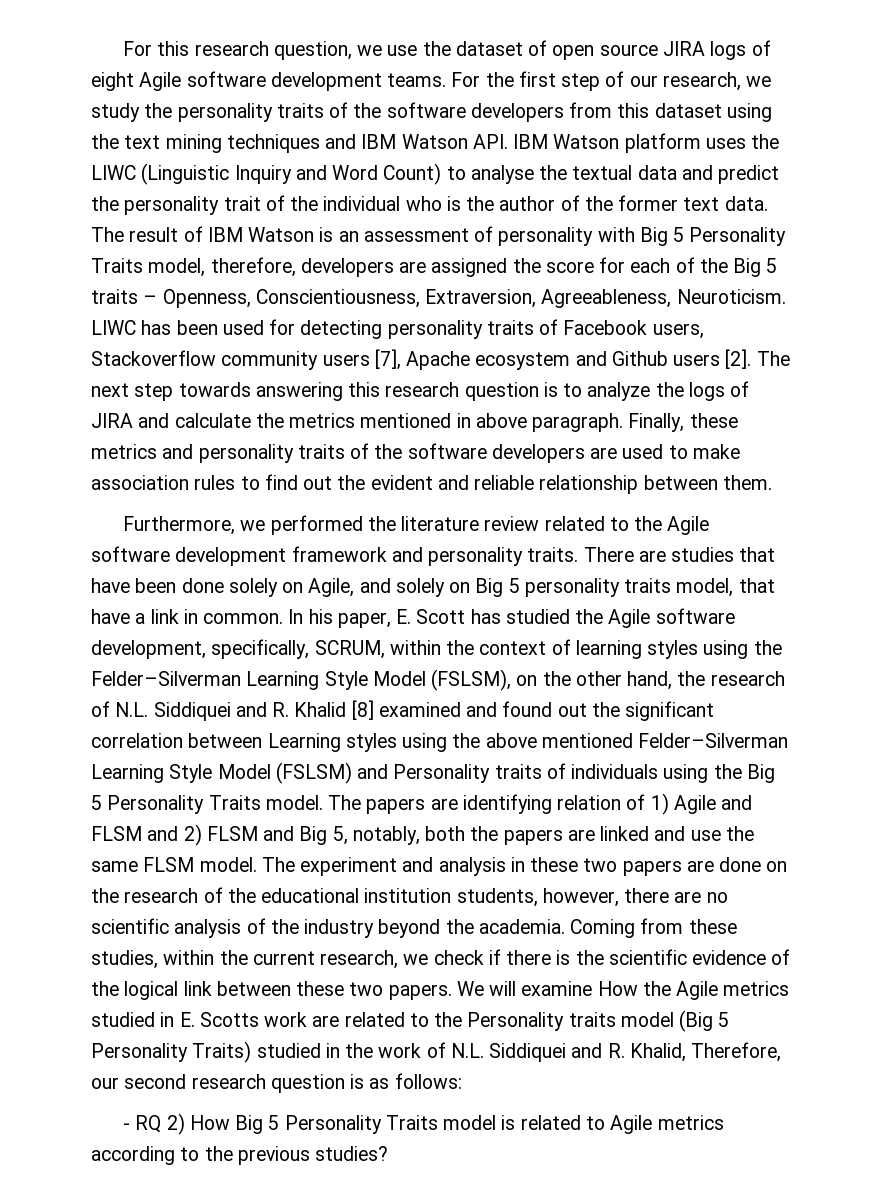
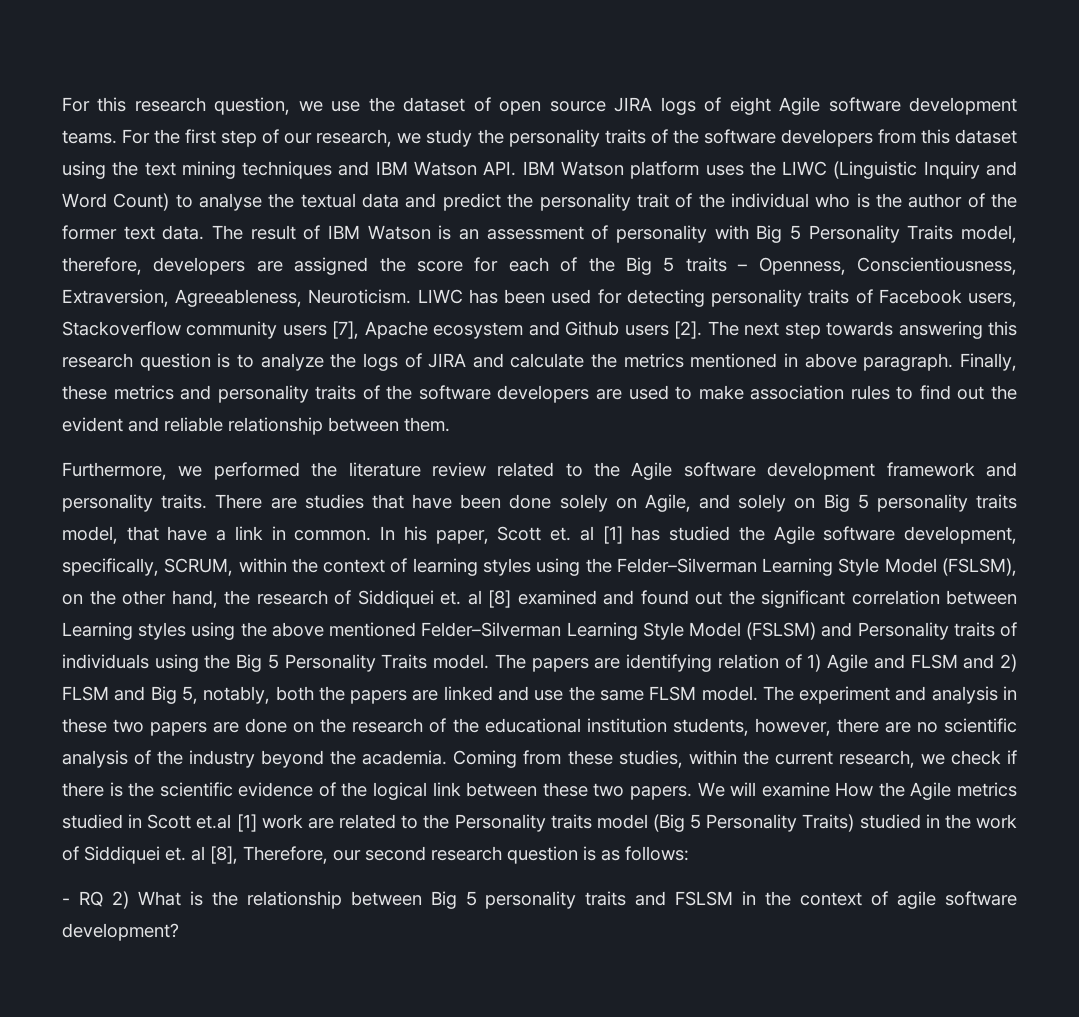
- In his paper, E. Scott has studied the Agile software development, specifically, SCRUM, within the context of learning styles using the Felder–Silverman Learning Style Model (FSLSM), on the other hand, the research of N.L. Siddiquei and R. Khalid [8] examined and found out the significant correlation between Learning styles using the above mentioned Felder–Silverman Learning Style Model (FSLSM) and Personality traits of individuals using the Big 5 Personality Traits model.
+ In his paper, Scott et. al [1] has studied the Agile software development, specifically, SCRUM, within the context of learning styles using the Felder–Silverman Learning Style Model (FSLSM), on the other hand, the research of Siddiquei et. al [8] examined and found out the significant correlation between Learning styles using the above mentioned Felder–Silverman Learning Style Model (FSLSM) and Personality traits of individuals using the Big 5 Personality Traits model.
- We will examine How the Agile metrics studied in E. Scotts work are related to the Personality traits model (Big 5 Personality Traits) studied in the work of N.L. Siddiquei and R. Khalid, Therefore, our second research question is as follows:
+ We will examine How the Agile metrics studied in Scott et.al [1] work are related to the Personality traits model (Big 5 Personality Traits) studied in the work of Siddiquei et. al [8], Therefore, our second research question is as follows:
- - RQ 2) How Big 5 Personality Traits model is related to Agile metrics according to the previous studies?
+ - RQ 2) What is the relationship between Big 5 personality traits and FSLSM in the context of agile software development?

